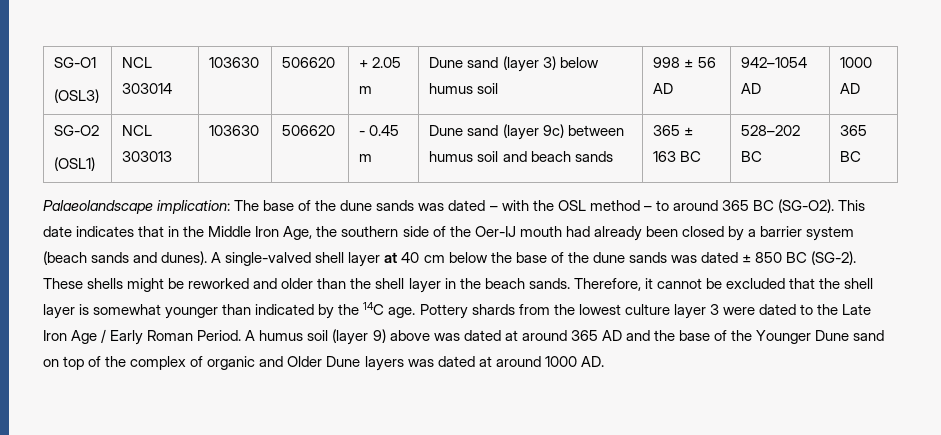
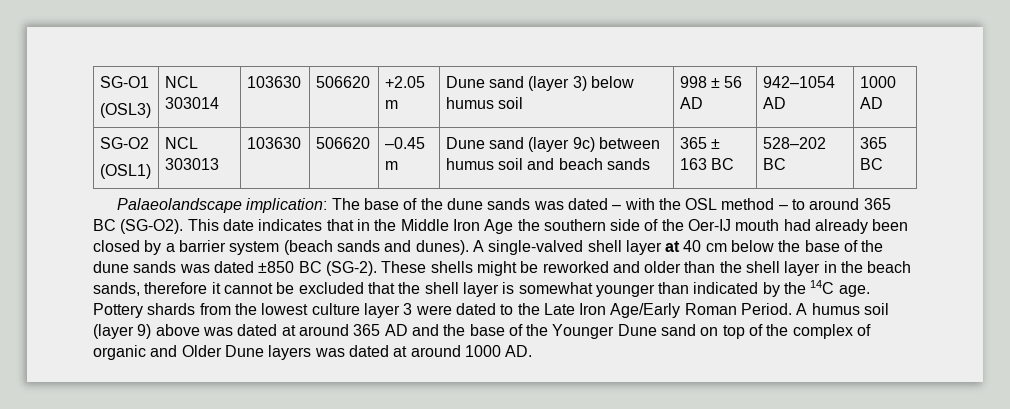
  SG-O1
- (OSL3) | NCL 303014 | 103630 | 506620 | + 2.05 m | Dune sand (layer 3) below humus soil | 998 ± 56 AD | 942–1054 AD | 1000 AD
+ (OSL3) | NCL 303014 | 103630 | 506620 | +2.05 m | Dune sand (layer 3) below humus soil | 998 ± 56 AD | 942–1054 AD | 1000 AD
  SG-O2
- (OSL1) | NCL 303013 | 103630 | 506620 | - 0.45 m | Dune sand (layer 9c) between humus soil and beach sands | 365 ± 163 BC | 528–202 BC | 365 BC
+ (OSL1) | NCL 303013 | 103630 | 506620 | –0.45 m | Dune sand (layer 9c) between humus soil and beach sands | 365 ± 163 BC | 528–202 BC | 365 BC
- This date indicates that in the Middle Iron Age, the southern side of the Oer-IJ mouth had already been closed by a barrier system (beach sands and dunes).
+ This date indicates that in the Middle Iron Age the southern side of the Oer-IJ mouth had already been closed by a barrier system (beach sands and dunes).
- A single-valved shell layer at 40 cm below the base of the dune sands was dated ± 850 BC (SG-2).
+ A single-valved shell layer at 40 cm below the base of the dune sands was dated ±850 BC (SG-2).
- These shells might be reworked and older than the shell layer in the beach sands. Therefore, it cannot be excluded that the shell layer is somewhat younger than indicated by the 14C age.
+ These shells might be reworked and older than the shell layer in the beach sands, therefore it cannot be excluded that the shell layer is somewhat younger than indicated by the 14C age.
- Pottery shards from the lowest culture layer 3 were dated to the Late Iron Age / Early Roman Period.
+ Pottery shards from the lowest culture layer 3 were dated to the Late Iron Age/Early Roman Period.

